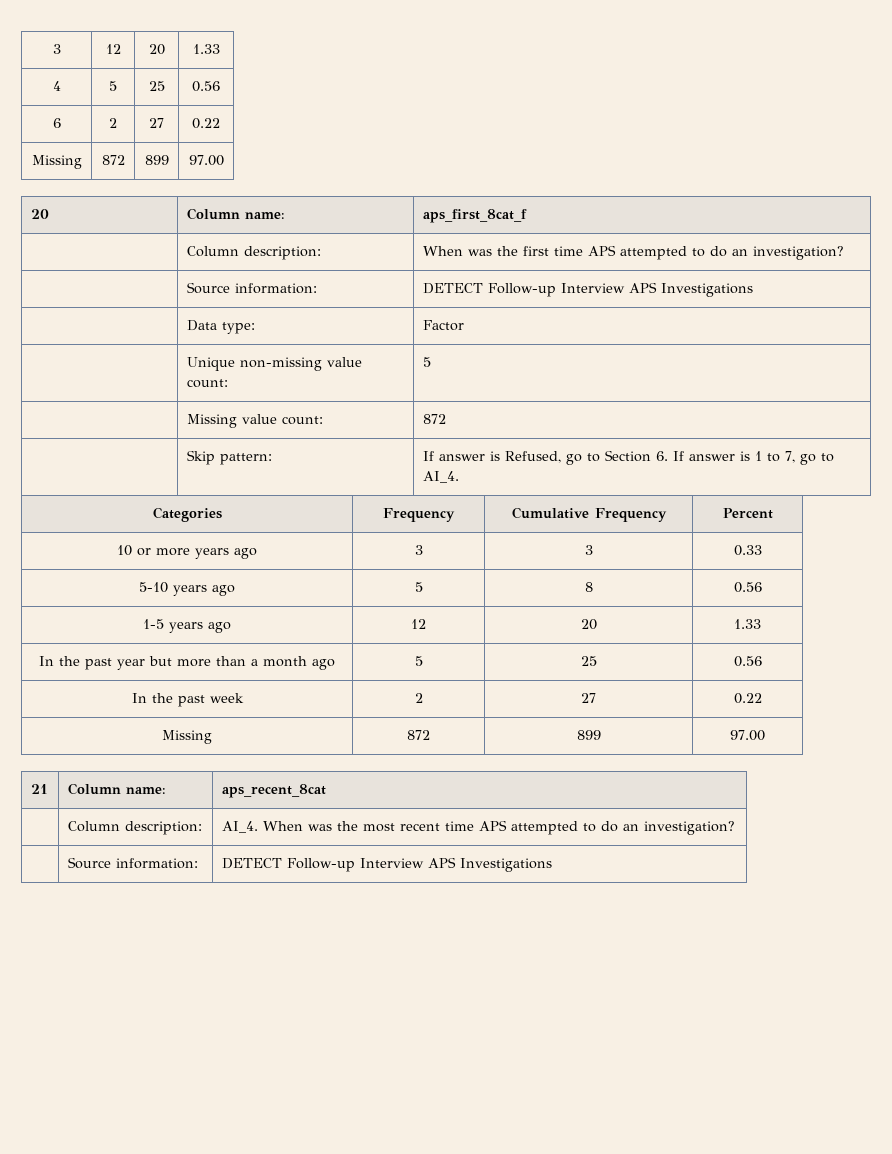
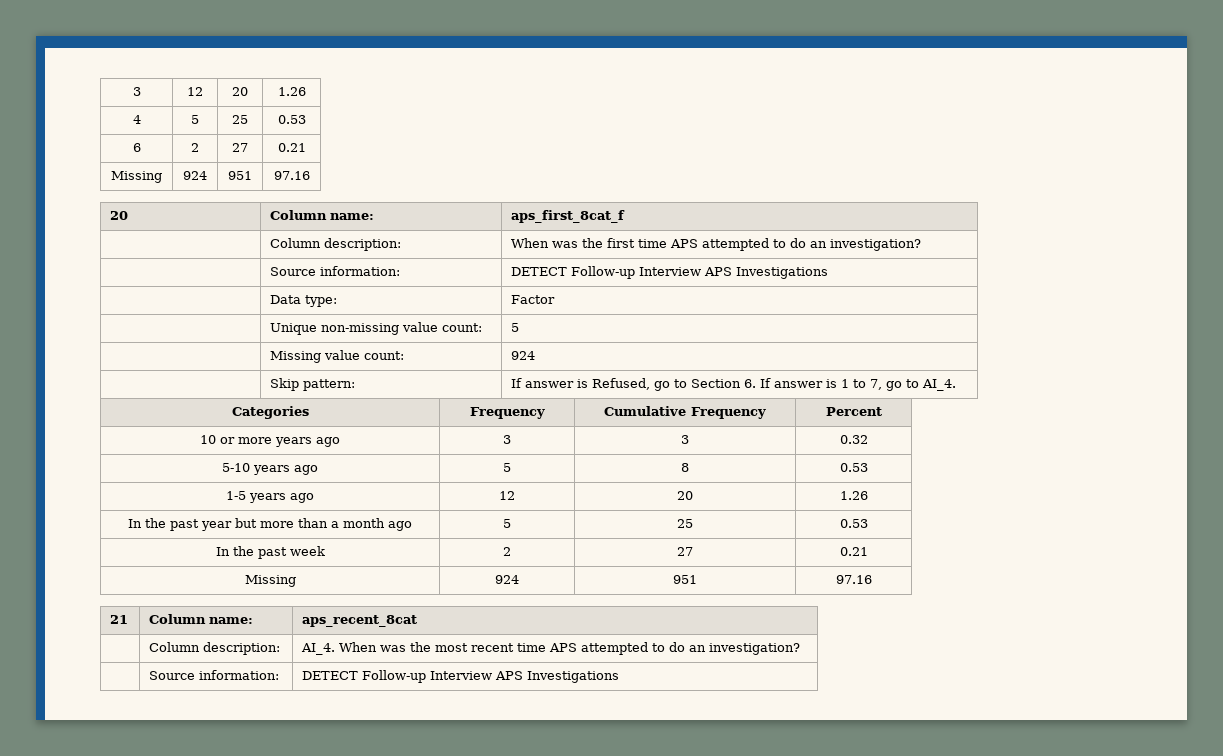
- 3 | 12 | 20 | 1.33
+ 3 | 12 | 20 | 1.26
- 4 | 5 | 25 | 0.56
+ 4 | 5 | 25 | 0.53
- 6 | 2 | 27 | 0.22
- Missing | 872 | 899 | 97.00
+ 6 | 2 | 27 | 0.21
+ Missing | 924 | 951 | 97.16
- | Missing value count: | 872
+ | Missing value count: | 924
- 10 or more years ago | 3 | 3 | 0.33
+ 10 or more years ago | 3 | 3 | 0.32
- 5-10 years ago | 5 | 8 | 0.56
+ 5-10 years ago | 5 | 8 | 0.53
- 1-5 years ago | 12 | 20 | 1.33
+ 1-5 years ago | 12 | 20 | 1.26
- In the past year but more than a month ago | 5 | 25 | 0.56
+ In the past year but more than a month ago | 5 | 25 | 0.53
- In the past week | 2 | 27 | 0.22
- Missing | 872 | 899 | 97.00
+ In the past week | 2 | 27 | 0.21
+ Missing | 924 | 951 | 97.16

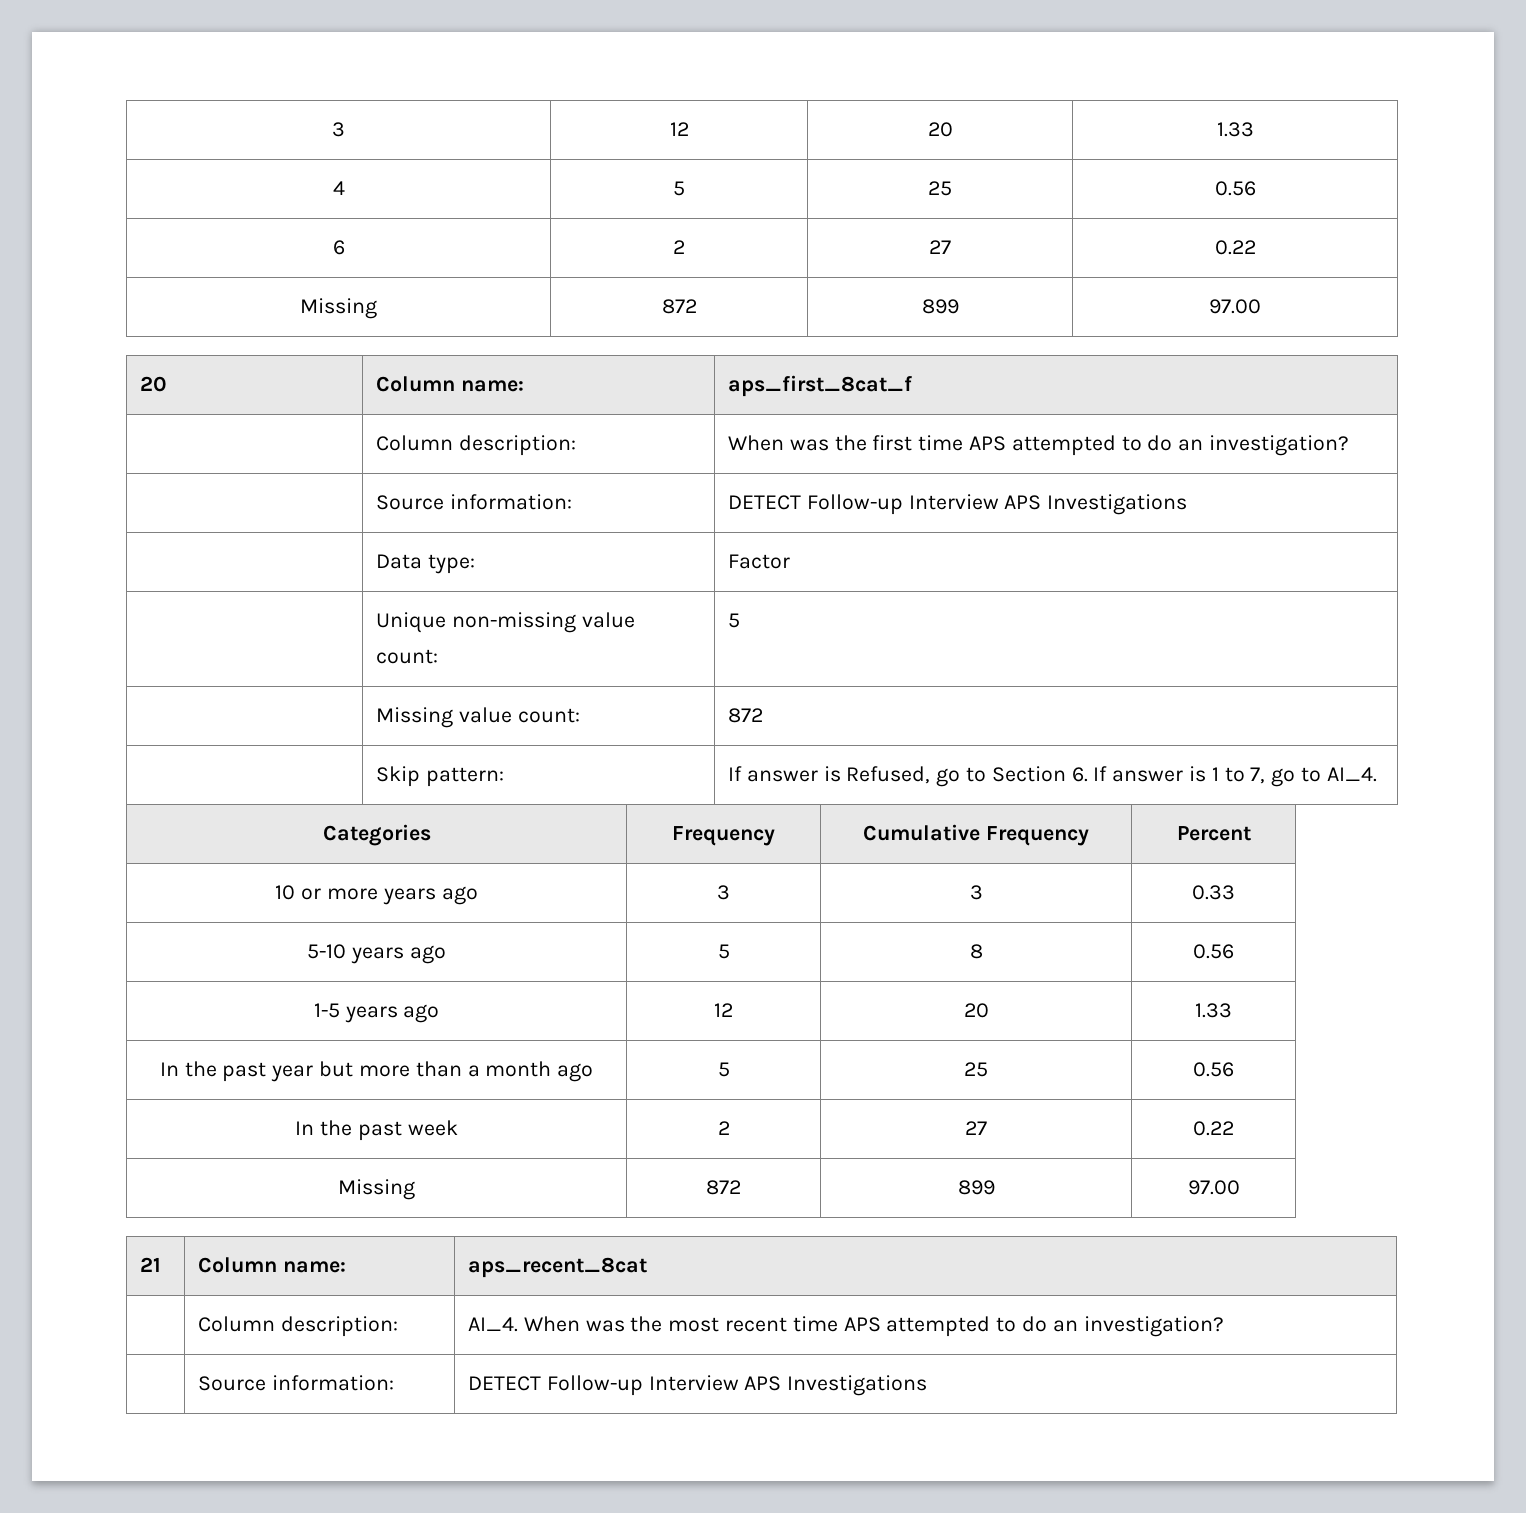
- 3 | 12 | 20 | 1.26
+ 3 | 12 | 20 | 1.33
- 4 | 5 | 25 | 0.53
+ 4 | 5 | 25 | 0.56
- 6 | 2 | 27 | 0.21
- Missing | 924 | 951 | 97.16
+ 6 | 2 | 27 | 0.22
+ Missing | 872 | 899 | 97.00
- | Missing value count: | 924
+ | Missing value count: | 872
- 10 or more years ago | 3 | 3 | 0.32
+ 10 or more years ago | 3 | 3 | 0.33
- 5-10 years ago | 5 | 8 | 0.53
+ 5-10 years ago | 5 | 8 | 0.56
- 1-5 years ago | 12 | 20 | 1.26
+ 1-5 years ago | 12 | 20 | 1.33
- In the past year but more than a month ago | 5 | 25 | 0.53
+ In the past year but more than a month ago | 5 | 25 | 0.56
- In the past week | 2 | 27 | 0.21
- Missing | 924 | 951 | 97.16
+ In the past week | 2 | 27 | 0.22
+ Missing | 872 | 899 | 97.00

